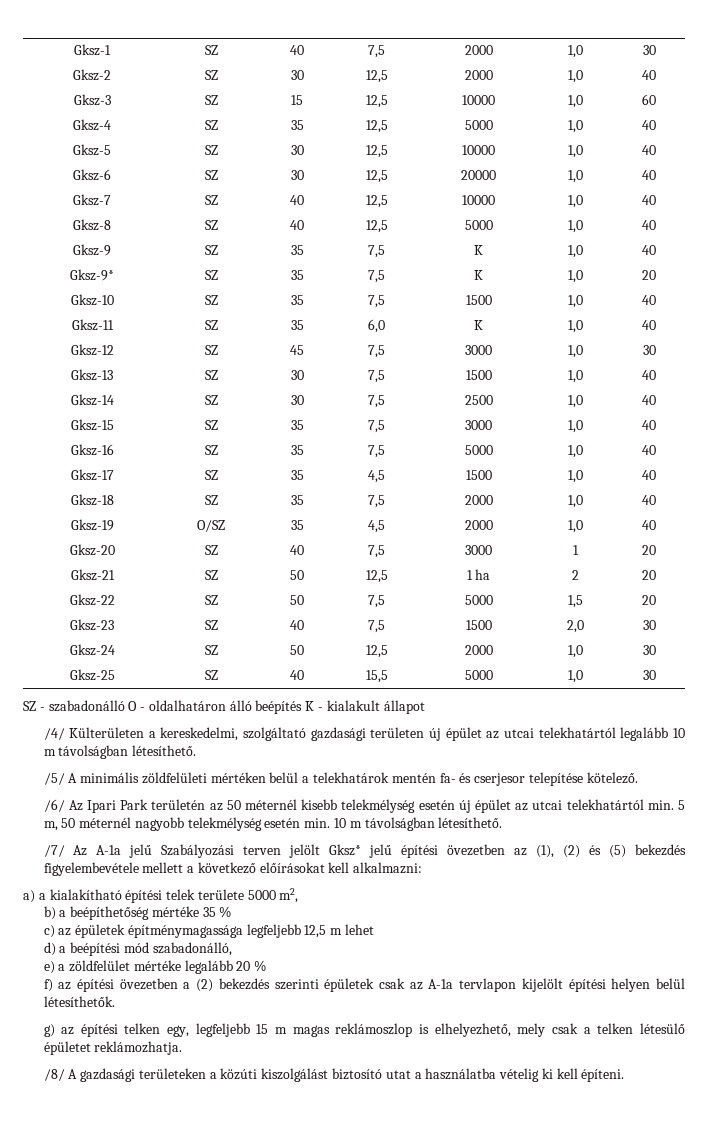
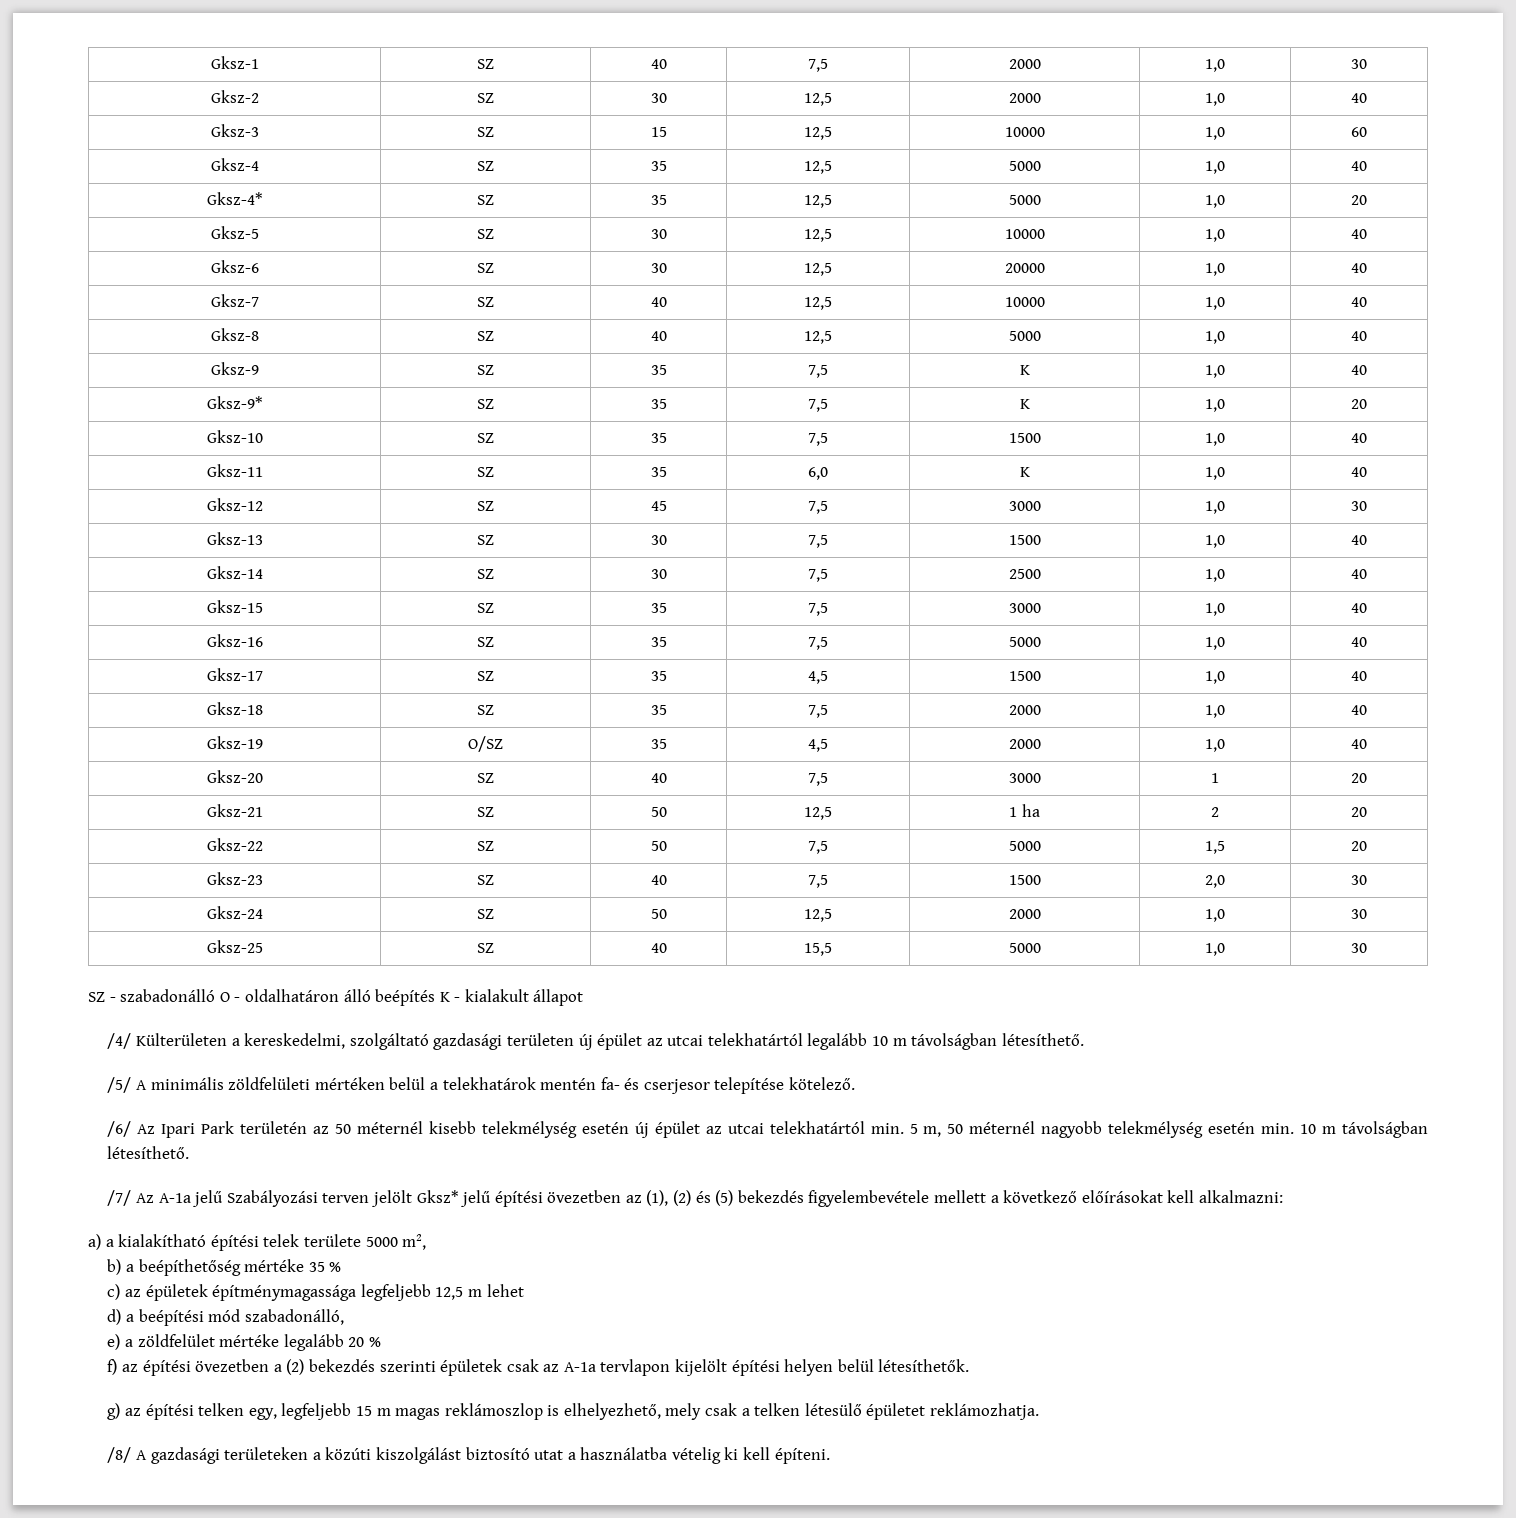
+ Gksz-4* | SZ | 35 | 12,5 | 5000 | 1,0 | 20

